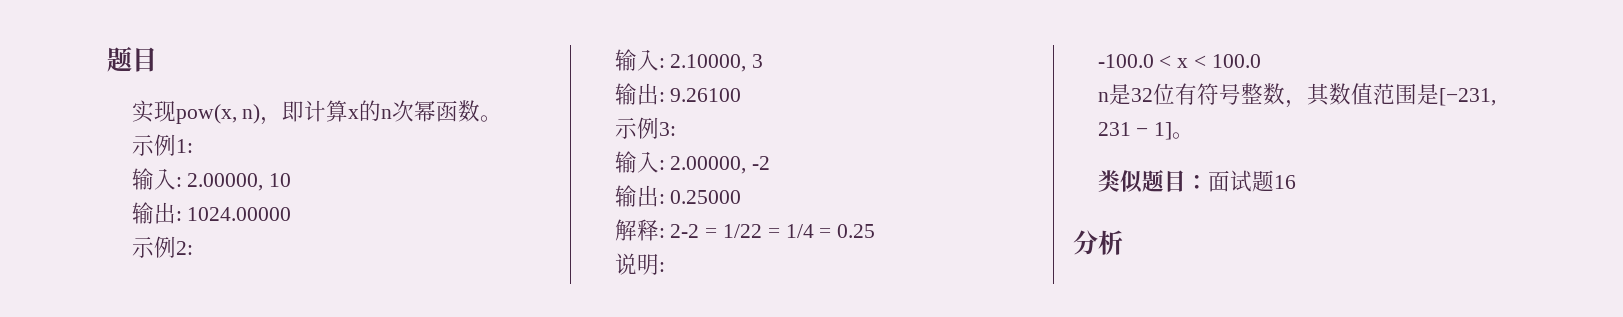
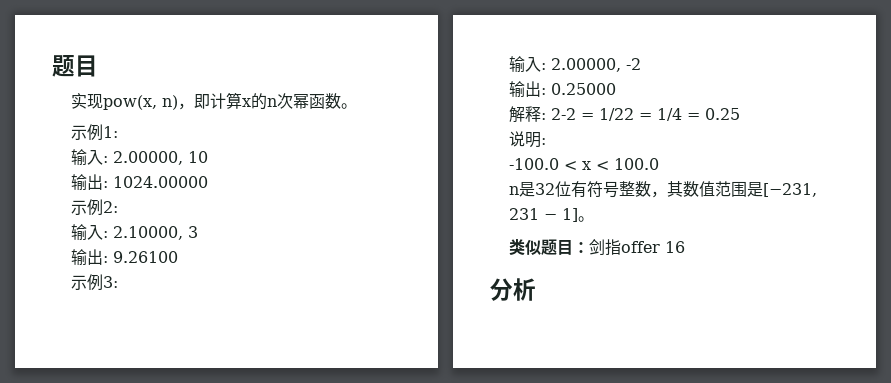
- 类似题目：面试题16
+ 类似题目：剑指offer 16

